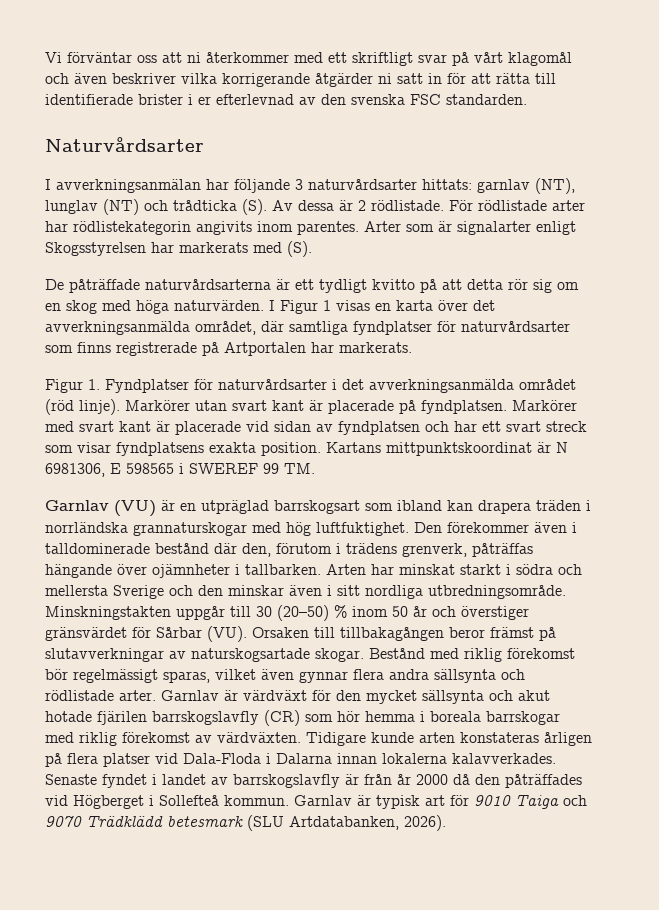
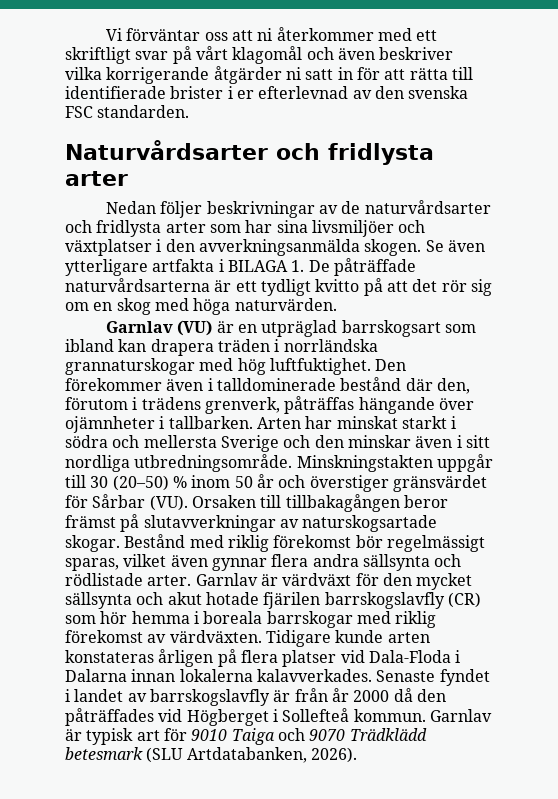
- Naturvårdsarter
- I avverkningsanmälan har följande 3 naturvårdsarter hittats: garnlav (NT), lunglav (NT) och trådticka (S). Av dessa är 2 rödlistade. För rödlistade arter har rödlistekategorin angivits inom parentes. Arter som är signalarter enligt Skogsstyrelsen har markerats med (S).
- De påträffade naturvårdsarterna är ett tydligt kvitto på att detta rör sig om en skog med höga naturvärden. I Figur 1 visas en karta över det avverkningsanmälda området, där samtliga fyndplatser för naturvårdsarter som finns registrerade på Artportalen har markerats.
- Figur 1. Fyndplatser för naturvårdsarter i det avverkningsanmälda området (röd linje). Markörer utan svart kant är placerade på fyndplatsen. Markörer med svart kant är placerade vid sidan av fyndplatsen och har ett svart streck som visar fyndplatsens exakta position. Kartans mittpunktskoordinat är N 6981306, E 598565 i SWEREF 99 TM.
+ Naturvårdsarter och fridlysta arter
+ Nedan följer beskrivningar av de naturvårdsarter och fridlysta arter som har sina livsmiljöer och växtplatser i den avverkningsanmälda skogen. Se även ytterligare artfakta i BILAGA 1. De påträffade naturvårdsarterna är ett tydligt kvitto på att det rör sig om en skog med höga naturvärden.

